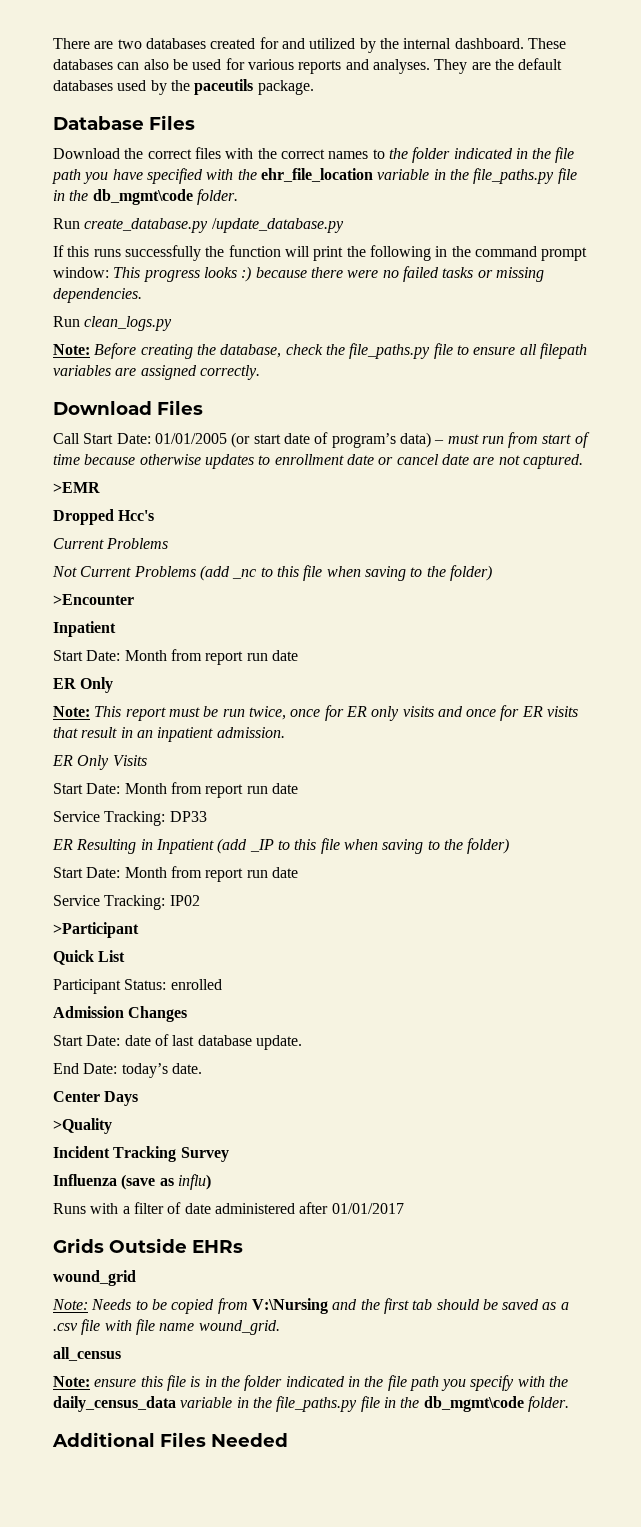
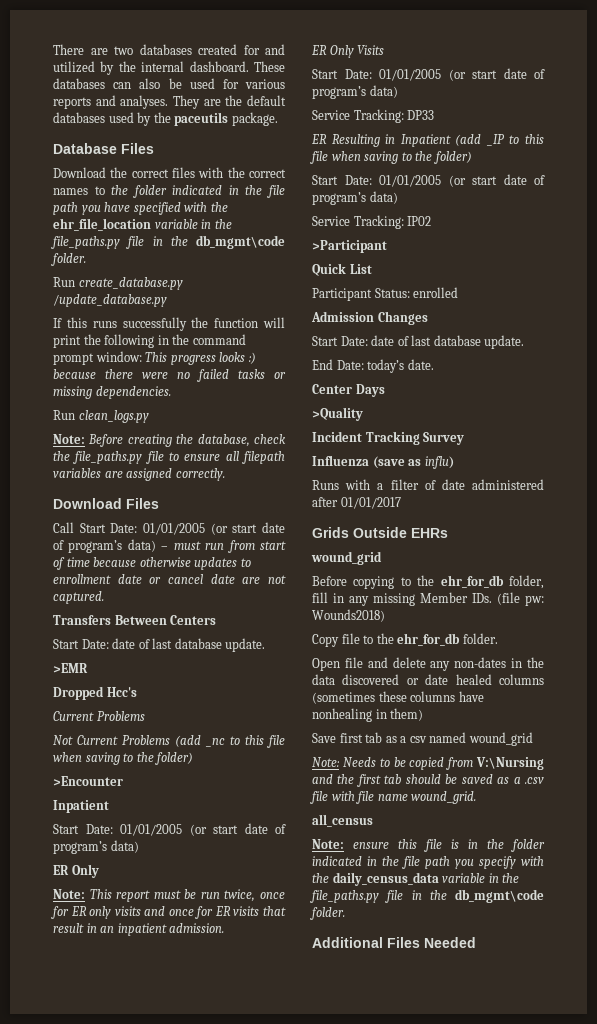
+ Transfers Between Centers
+ Start Date: date of last database update.
  >Encounter
  Inpatient
- Start Date: Month from report run date
+ Start Date: 01/01/2005 (or start date of program’s data)
  ER Only Visits
- Start Date: Month from report run date
+ Start Date: 01/01/2005 (or start date of program’s data)
  ER Resulting in Inpatient (add _IP to this file when saving to the folder)
- Start Date: Month from report run date
+ Start Date: 01/01/2005 (or start date of program’s data)
+ Before copying to the ehr_for_db folder, fill in any missing Member IDs. (file pw: Wounds2018)
+ Copy file to the ehr_for_db folder.
+ Open file and delete any non-dates in the data discovered or date healed columns (sometimes these columns have nonhealing in them)
+ Save first tab as a csv named wound_grid

